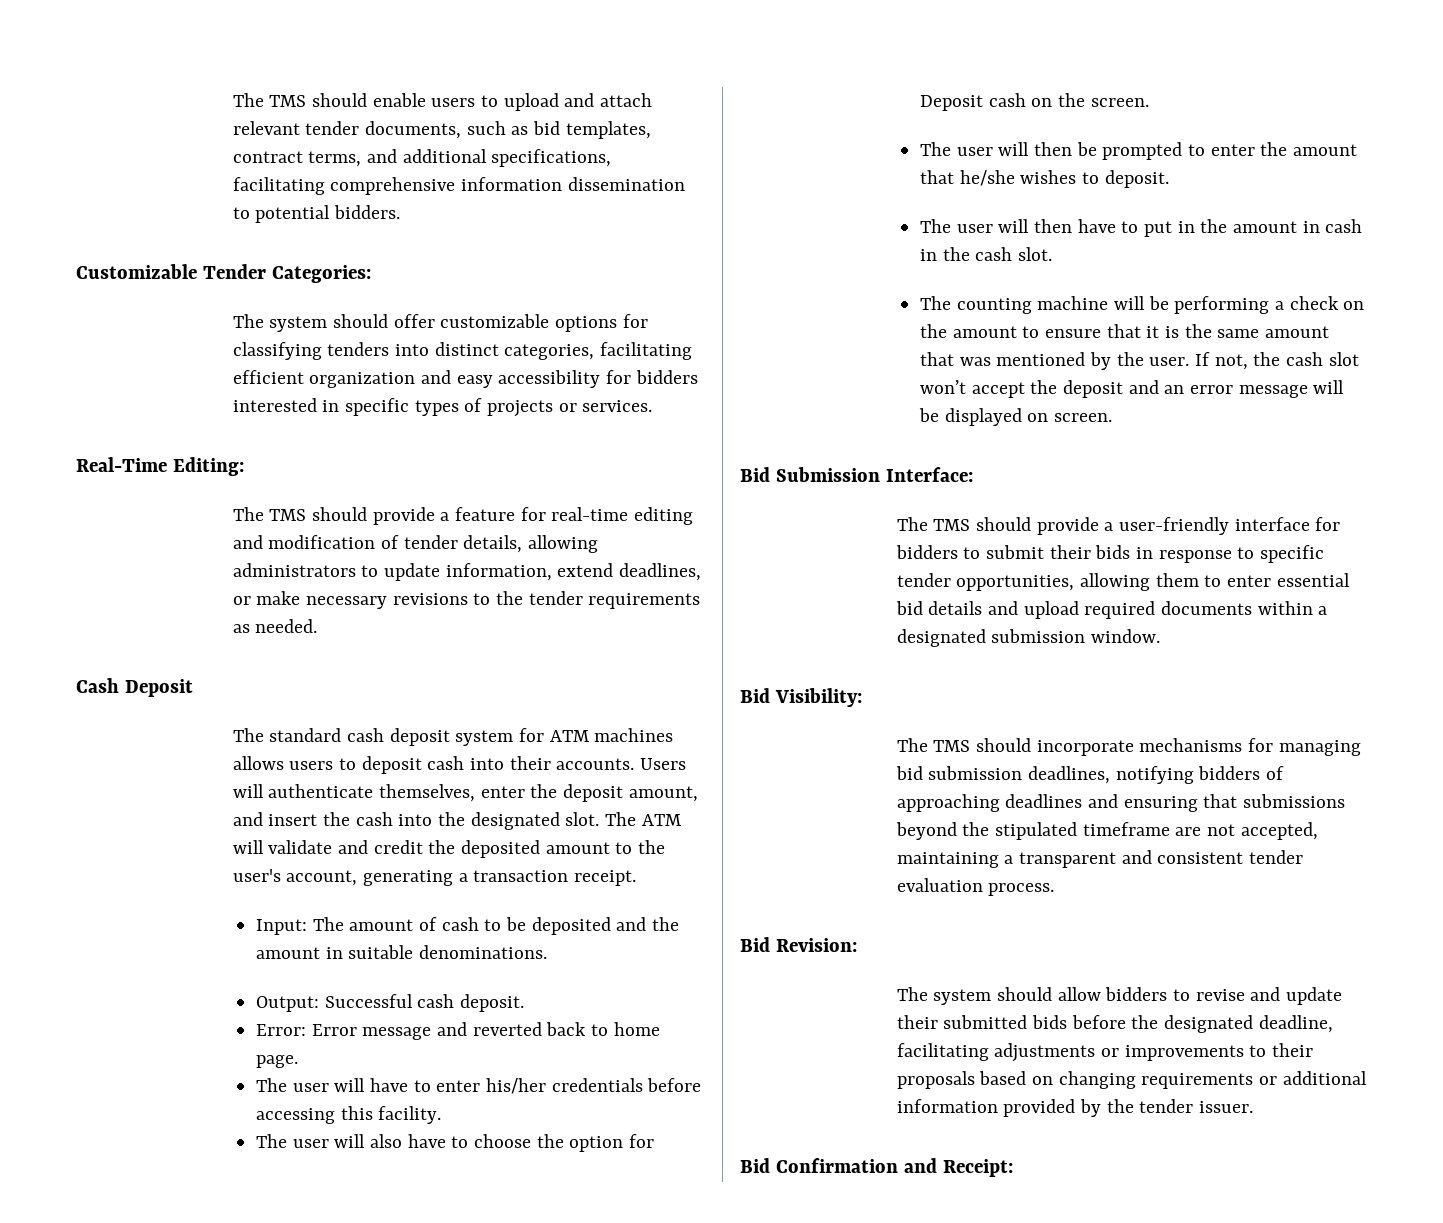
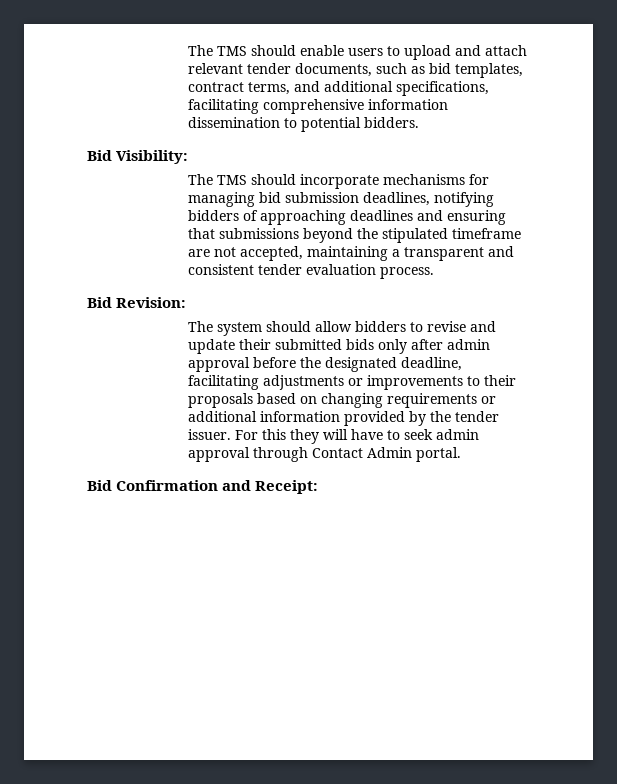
- Customizable Tender Categories:
- The system should offer customizable options for classifying tenders into distinct categories, facilitating efficient organization and easy accessibility for bidders interested in specific types of projects or services.
- Real-Time Editing:
- The TMS should provide a feature for real-time editing and modification of tender details, allowing administrators to update information, extend deadlines, or make necessary revisions to the tender requirements as needed.
- Cash Deposit
- The standard cash deposit system for ATM machines allows users to deposit cash into their accounts. Users will authenticate themselves, enter the deposit amount, and insert the cash into the designated slot. The ATM will validate and credit the deposited amount to the user's account, generating a transaction receipt.
- Input: The amount of cash to be deposited and the amount in suitable denominations.
- Output: Successful cash deposit.
- Error: Error message and reverted back to home page.
- The user will have to enter his/her credentials before accessing this facility.
- The user will also have to choose the option for Deposit cash on the screen.
- The user will then be prompted to enter the amount that he/she wishes to deposit.
- The user will then have to put in the amount in cash in the cash slot.
- The counting machine will be performing a check on the amount to ensure that it is the same amount that was mentioned by the user. If not, the cash slot won’t accept the deposit and an error message will be displayed on screen.
- Bid Submission Interface:
- The TMS should provide a user-friendly interface for bidders to submit their bids in response to specific tender opportunities, allowing them to enter essential bid details and upload required documents within a designated submission window.
- The system should allow bidders to revise and update their submitted bids before the designated deadline, facilitating adjustments or improvements to their proposals based on changing requirements or additional information provided by the tender issuer.
+ The system should allow bidders to revise and update their submitted bids only after admin approval before the designated deadline, facilitating adjustments or improvements to their proposals based on changing requirements or additional information provided by the tender issuer. For this they will have to seek admin approval through Contact Admin portal.

